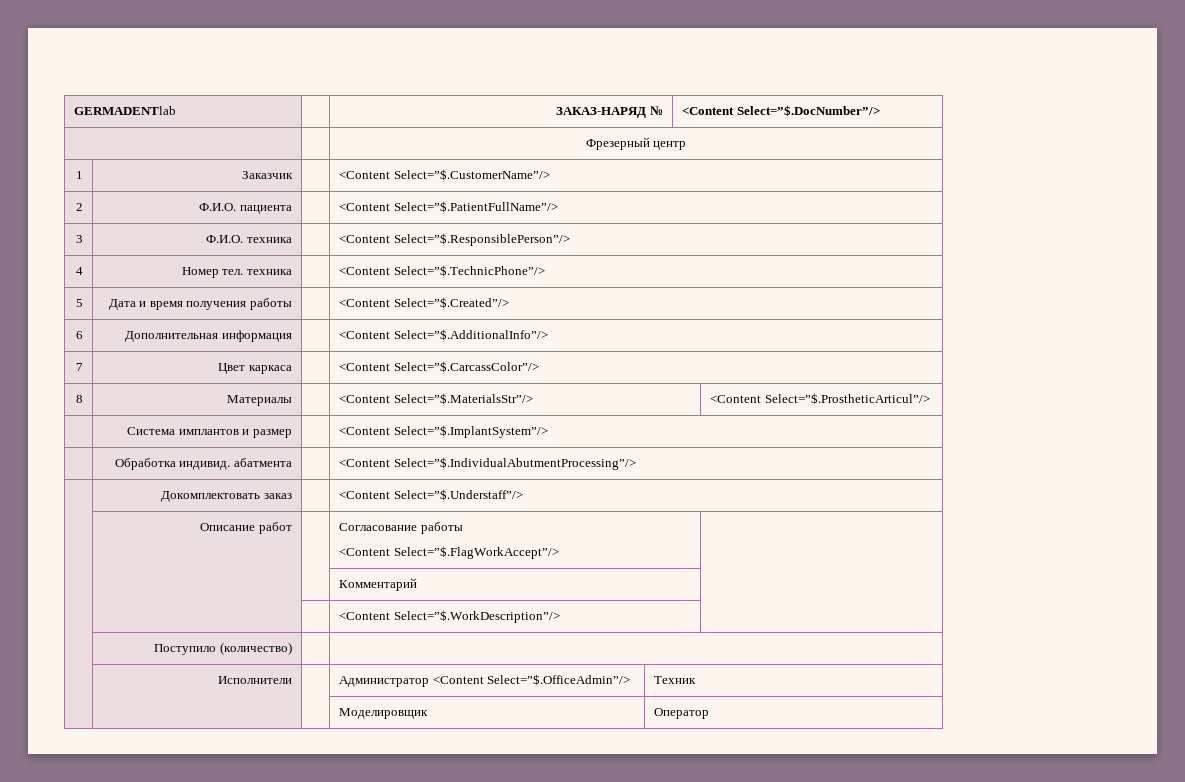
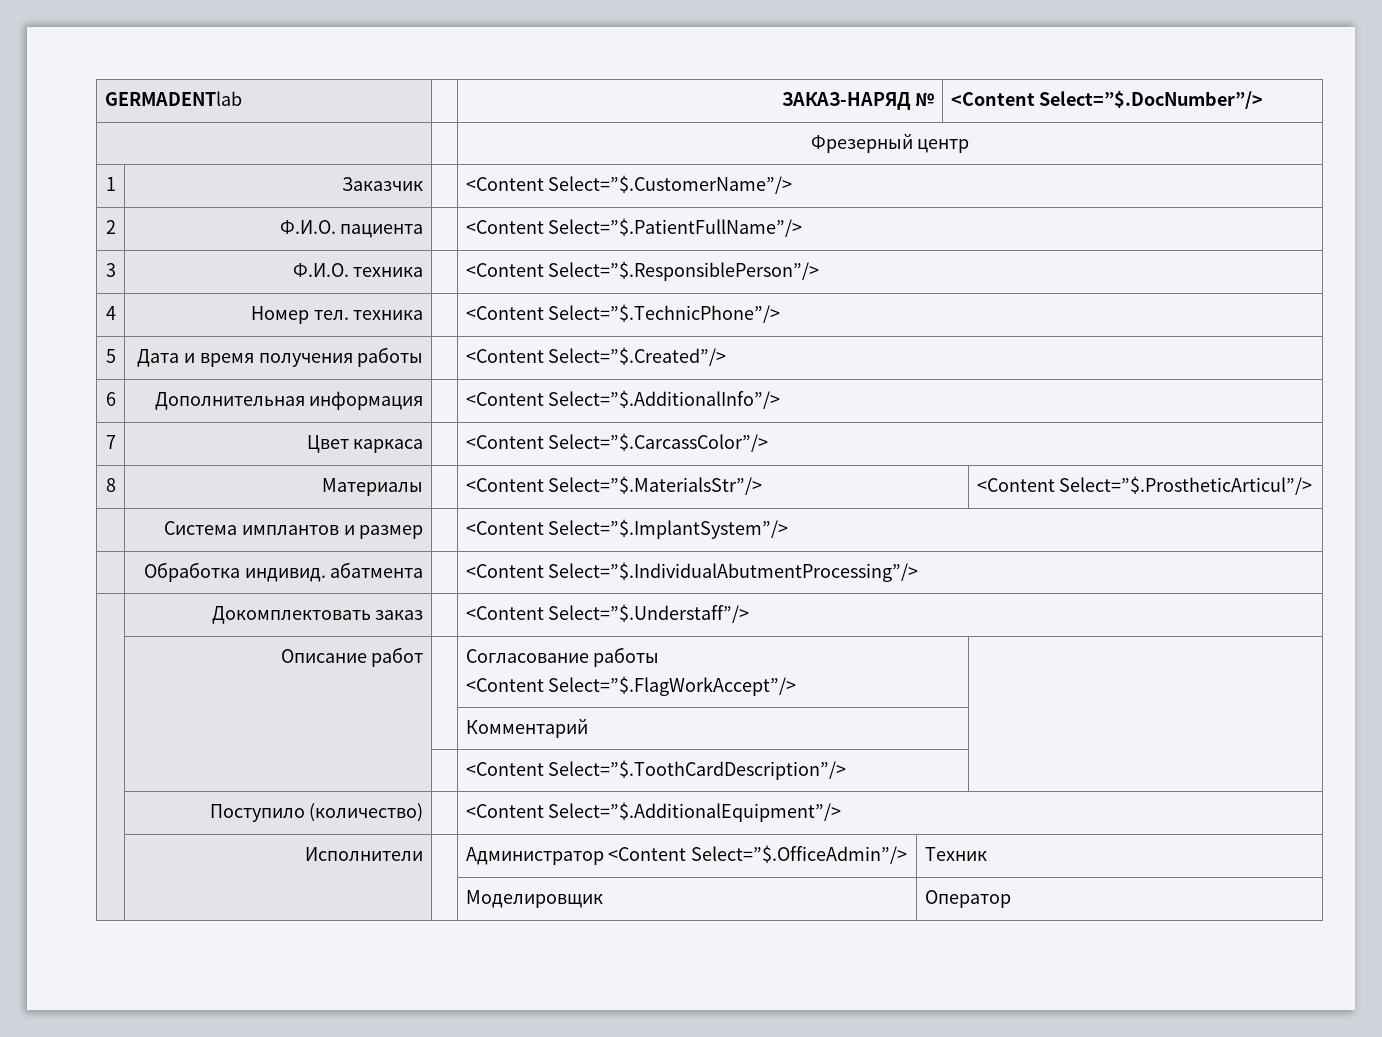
- | | | <Content Select=”$.WorkDescription”/> |
+ | | | <Content Select=”$.ToothCardDescription”/> |
- | Поступило (количество) | |
+ | Поступило (количество) | | <Content Select=”$.AdditionalEquipment”/>

